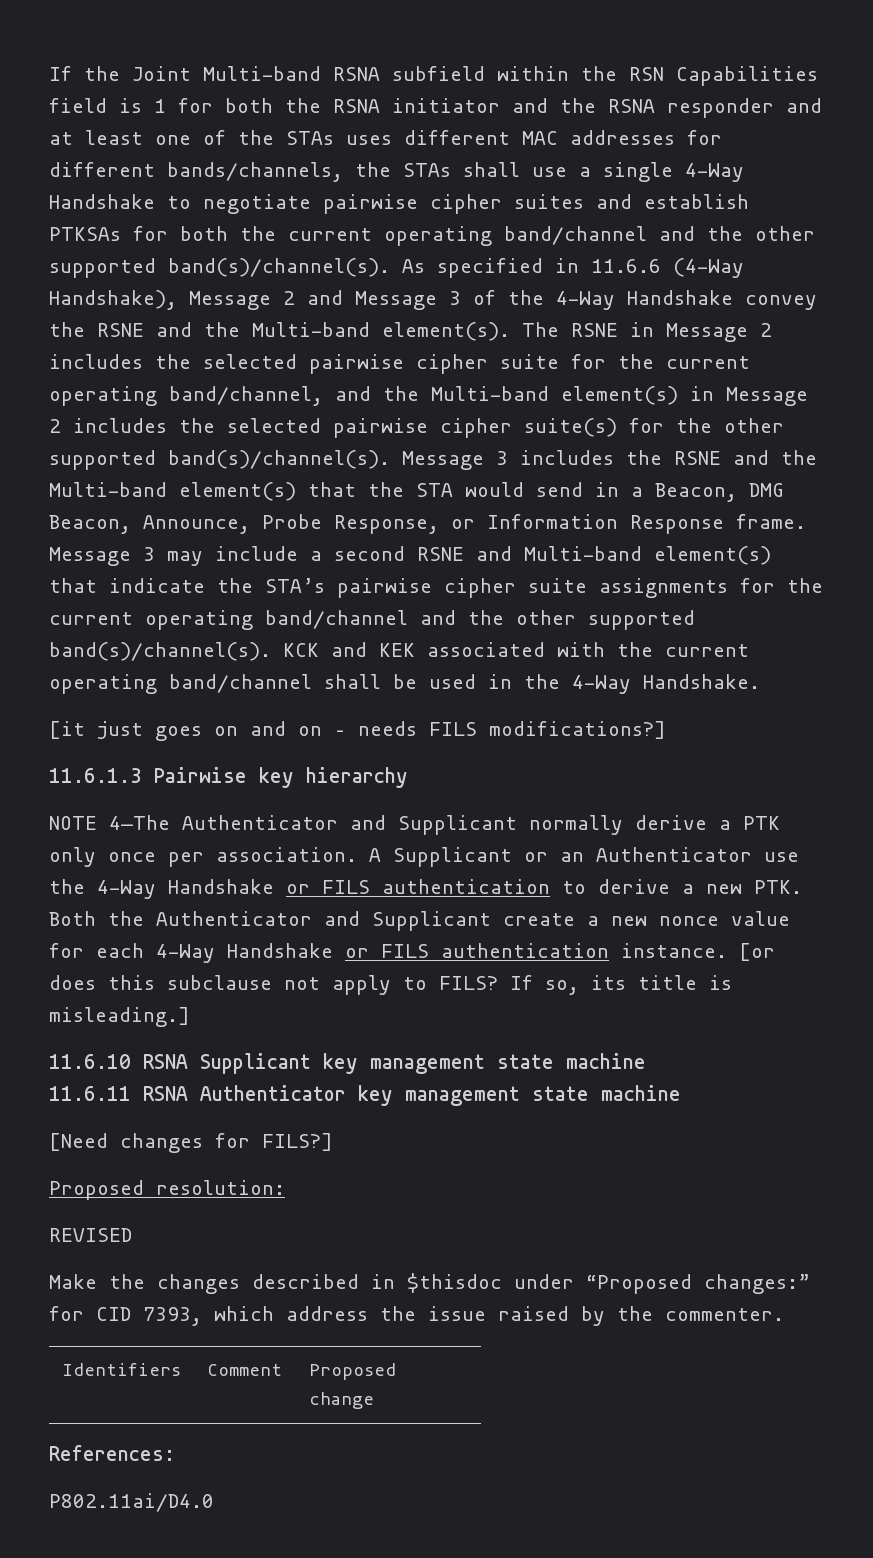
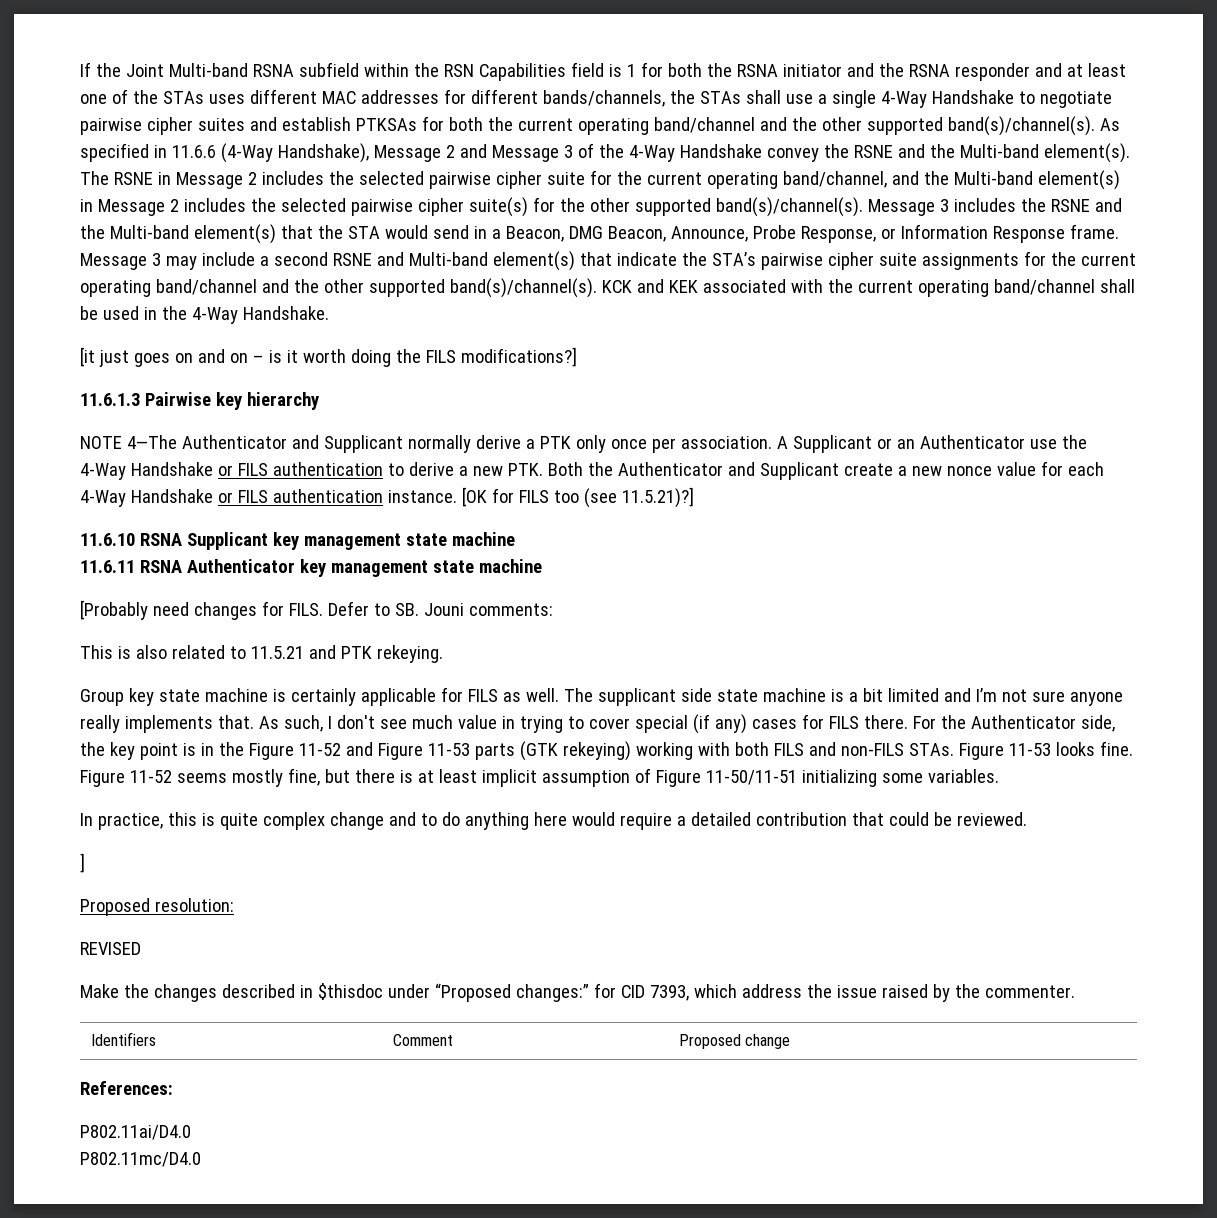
- [it just goes on and on – needs FILS modifications?]
+ [it just goes on and on – is it worth doing the FILS modifications?]
- [or does this subclause not apply to FILS? If so, its title is misleading.]
+ [OK for FILS too (see 11.5.21)?]
- [Need changes for FILS?]
+ [Probably need changes for FILS. Defer to SB. Jouni comments:
+ This is also related to 11.5.21 and PTK rekeying.
+ Group key state machine is certainly applicable for FILS as well. The supplicant side state machine is a bit limited and I’m not sure anyone really implements that. As such, I don't see much value in trying to cover special (if any) cases for FILS there. For the Authenticator side, the key point is in the Figure 11-52 and Figure 11-53 parts (GTK rekeying) working with both FILS and non-FILS STAs. Figure 11-53 looks fine. Figure 11-52 seems mostly fine, but there is at least implicit assumption of Figure 11-50/11-51 initializing some variables.
+ In practice, this is quite complex change and to do anything here would require a detailed contribution that could be reviewed.
+ ]
+ P802.11mc/D4.0

